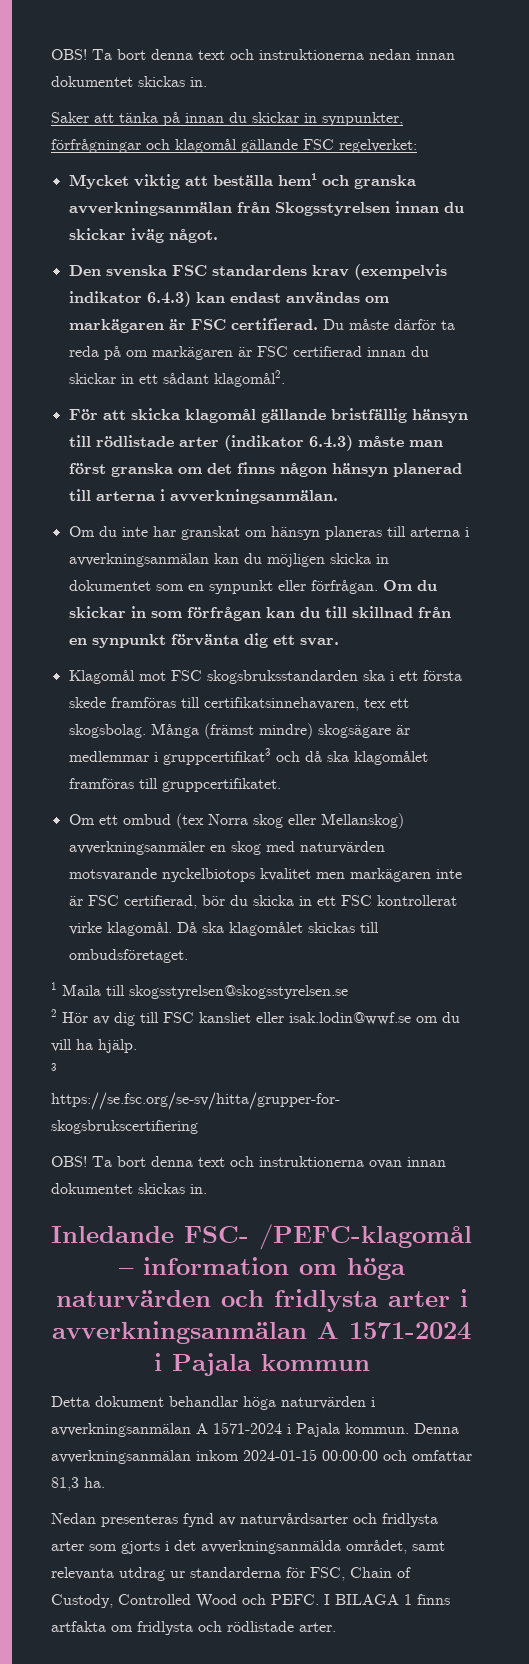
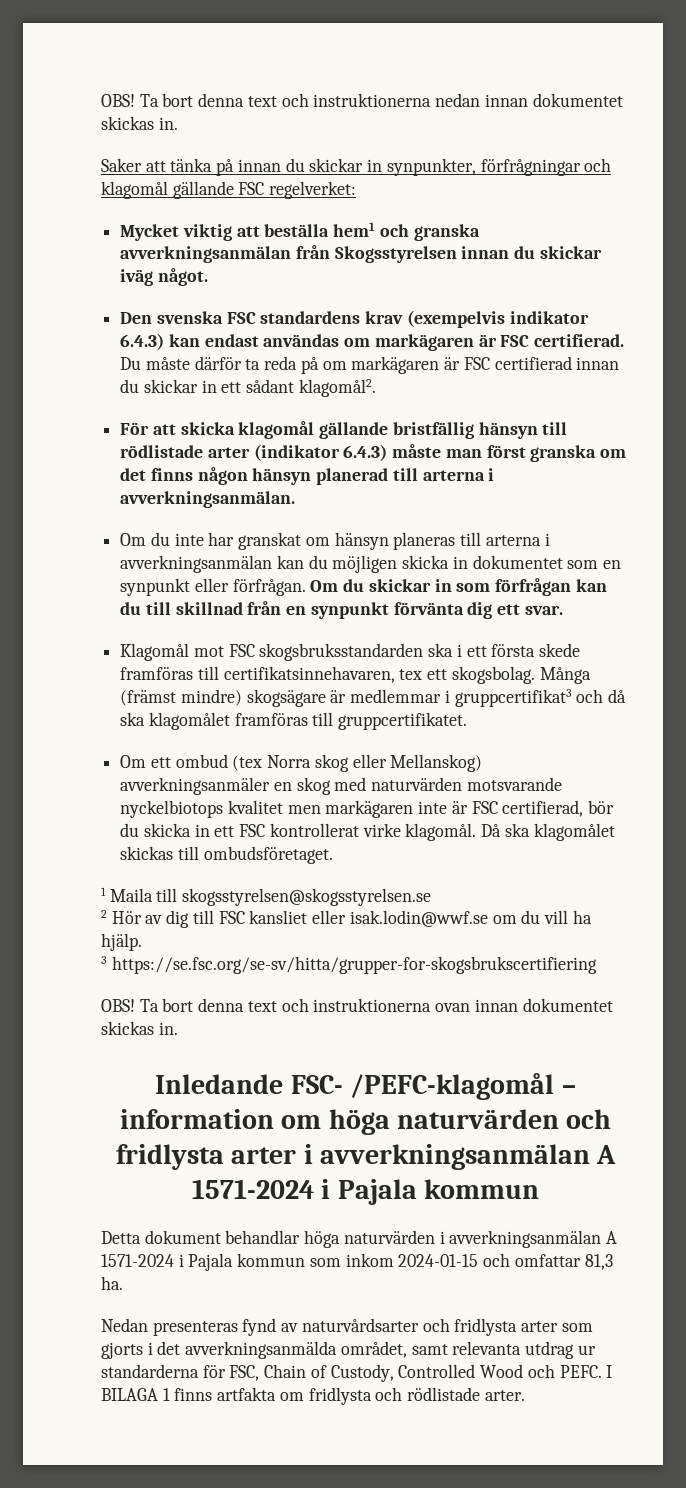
- Detta dokument behandlar höga naturvärden i avverkningsanmälan A 1571-2024 i Pajala kommun. Denna avverkningsanmälan inkom 2024-01-15 00:00:00 och omfattar 81,3 ha.
+ Detta dokument behandlar höga naturvärden i avverkningsanmälan A 1571-2024 i Pajala kommun som inkom 2024-01-15 och omfattar 81,3 ha.

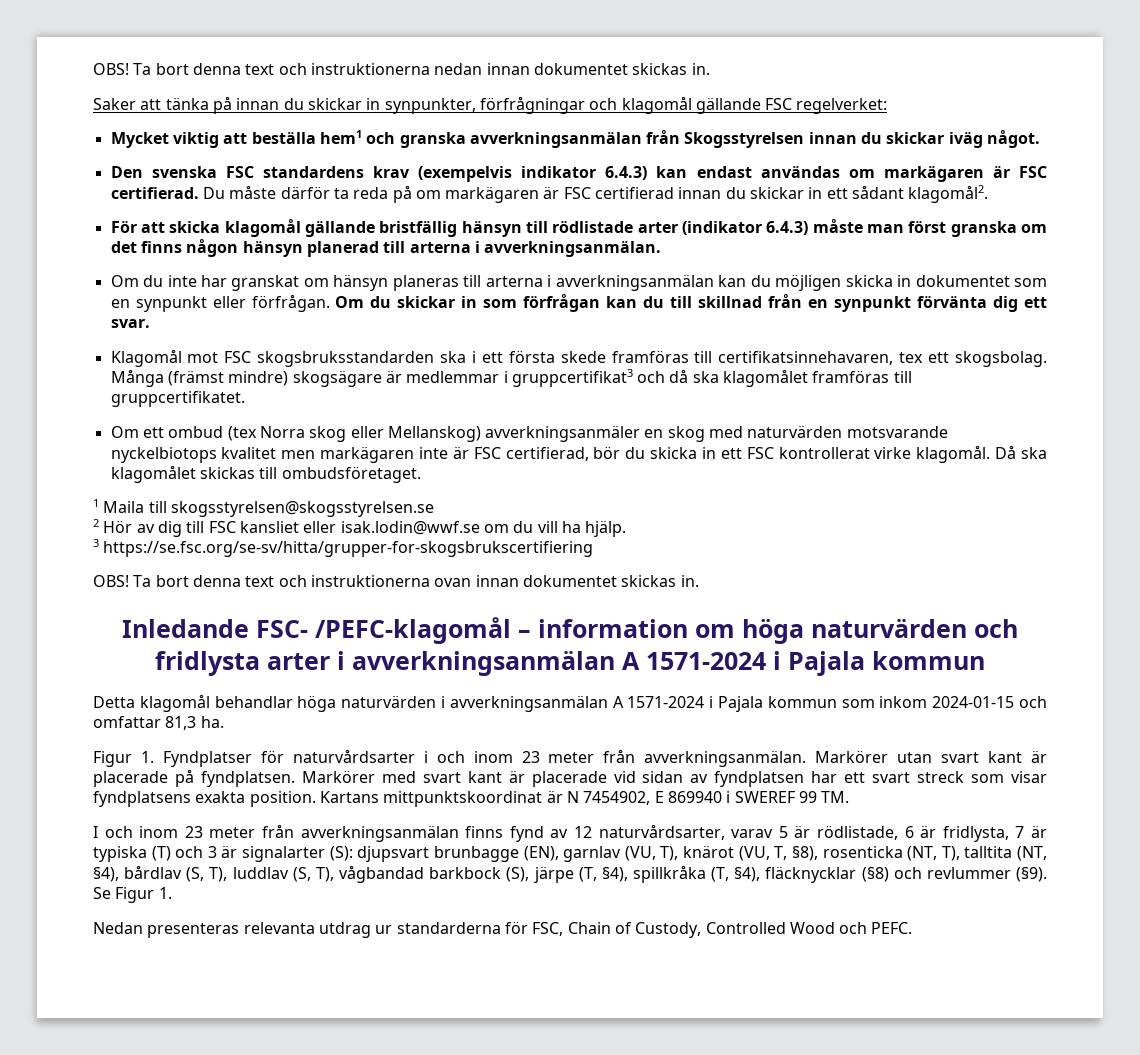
- Detta dokument behandlar höga naturvärden i avverkningsanmälan A 1571-2024 i Pajala kommun som inkom 2024-01-15 och omfattar 81,3 ha.
+ Detta klagomål behandlar höga naturvärden i avverkningsanmälan A 1571-2024 i Pajala kommun som inkom 2024-01-15 och omfattar 81,3 ha.
- Nedan presenteras fynd av naturvårdsarter och fridlysta arter som gjorts i det avverkningsanmälda området, samt relevanta utdrag ur standarderna för FSC, Chain of Custody, Controlled Wood och PEFC. I BILAGA 1 finns artfakta om fridlysta och rödlistade arter.
+ Figur 1. Fyndplatser för naturvårdsarter i och inom 23 meter från avverkningsanmälan. Markörer utan svart kant är placerade på fyndplatsen. Markörer med svart kant är placerade vid sidan av fyndplatsen har ett svart streck som visar fyndplatsens exakta position. Kartans mittpunktskoordinat är N 7454902, E 869940 i SWEREF 99 TM.
+ I och inom 23 meter från avverkningsanmälan finns fynd av 12 naturvårdsarter, varav 5 är rödlistade, 6 är fridlysta, 7 är typiska (T) och 3 är signalarter (S): djupsvart brunbagge (EN), garnlav (VU, T), knärot (VU, T, §8), rosenticka (NT, T), talltita (NT, §4), bårdlav (S, T), luddlav (S, T), vågbandad barkbock (S), järpe (T, §4), spillkråka (T, §4), fläcknycklar (§8) och revlummer (§9). Se Figur 1.
+ Nedan presenteras relevanta utdrag ur standarderna för FSC, Chain of Custody, Controlled Wood och PEFC.

